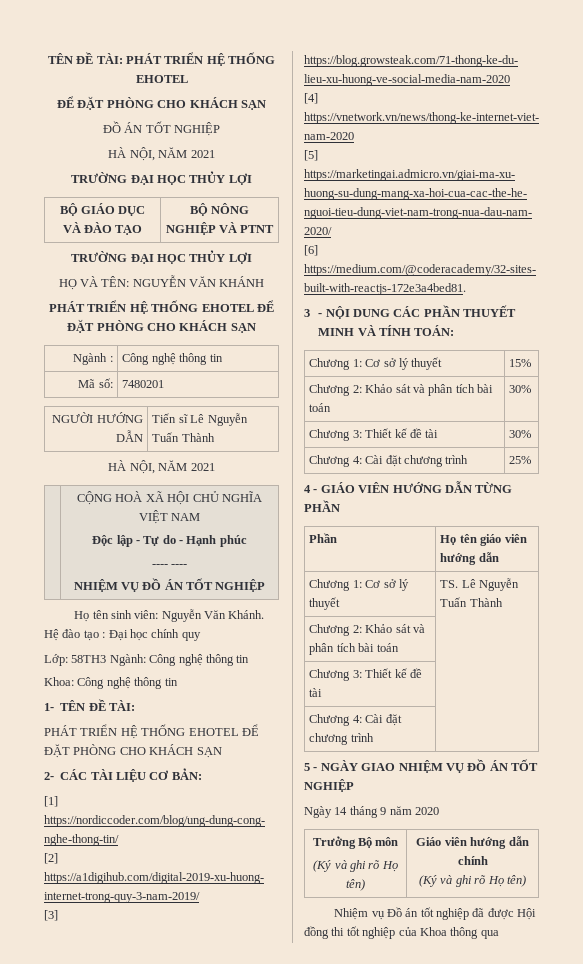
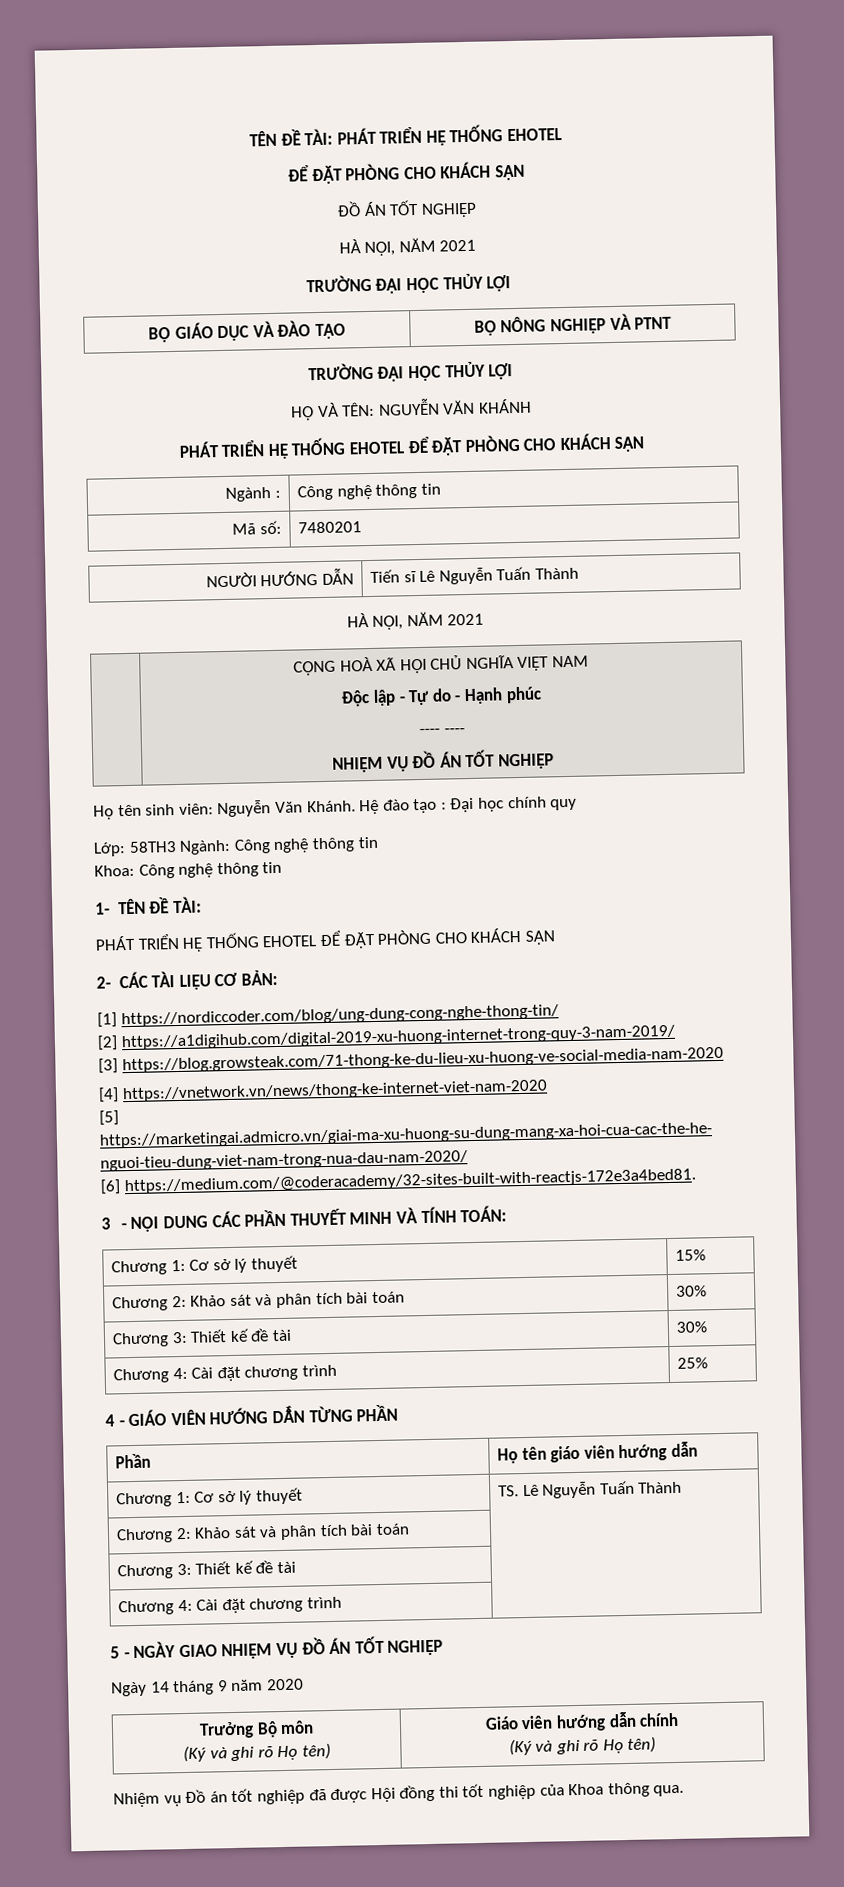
- Nhiệm vụ Đồ án tốt nghiệp đã được Hội đồng thi tốt nghiệp của Khoa thông qua
+ Nhiệm vụ Đồ án tốt nghiệp đã được Hội đồng thi tốt nghiệp của Khoa thông qua.

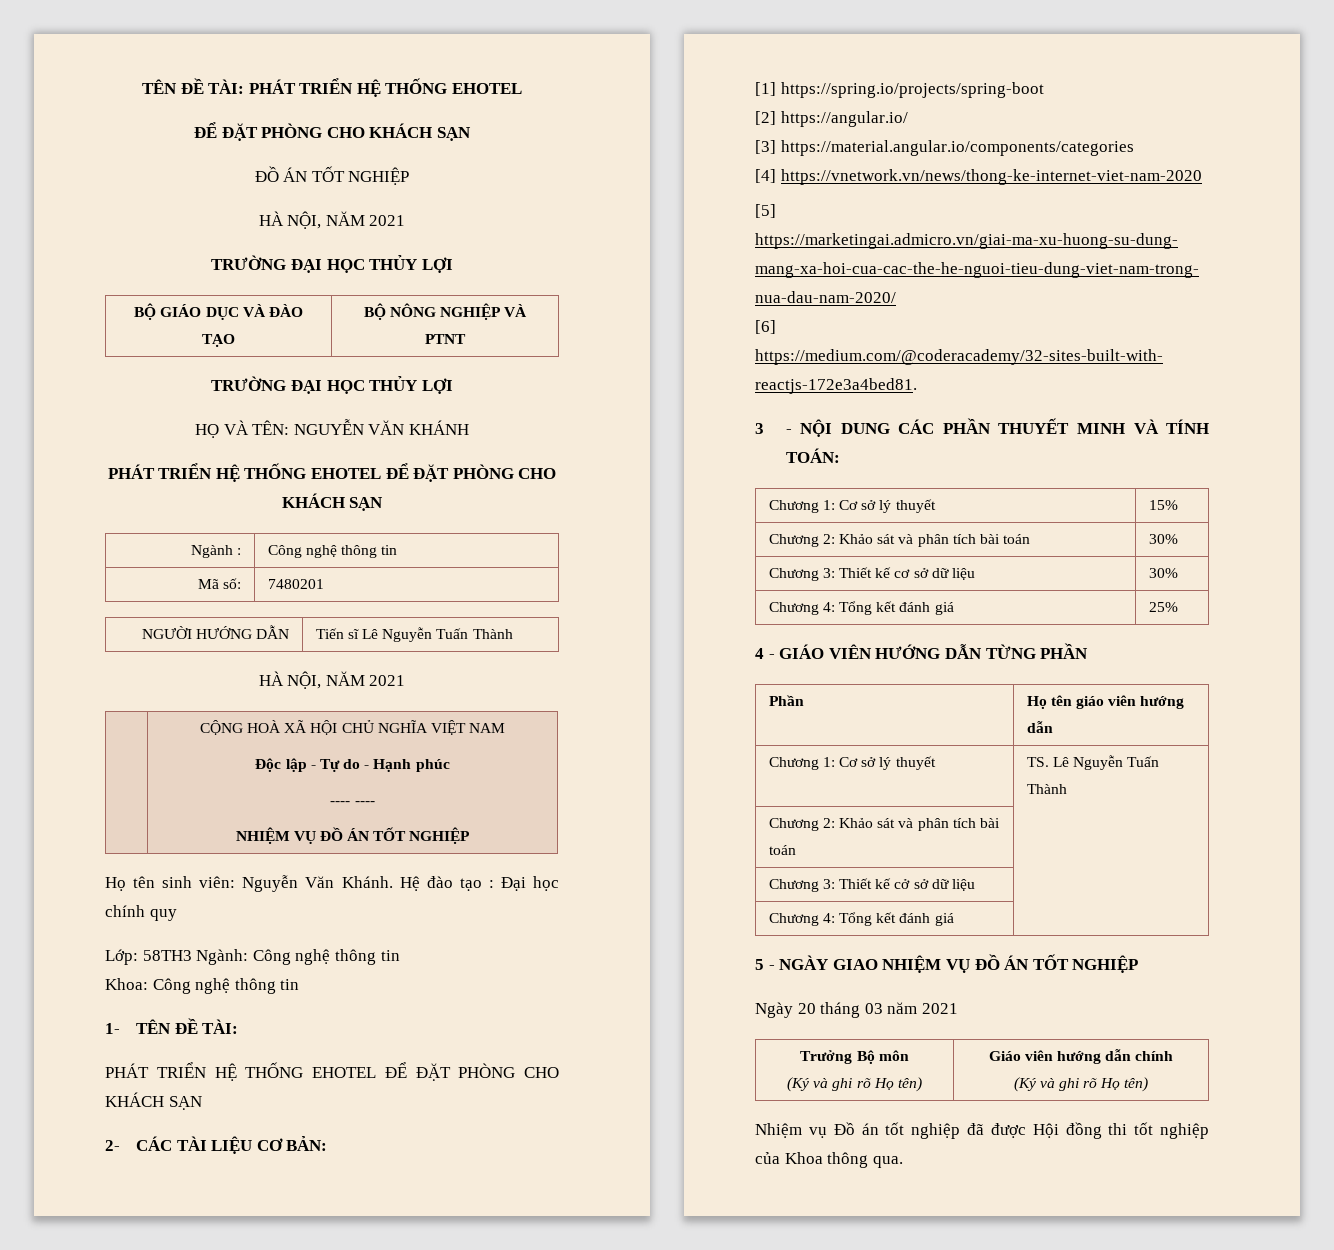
- [1] https://nordiccoder.com/blog/ung-dung-cong-nghe-thong-tin/
+ [1] https://spring.io/projects/spring-boot
- [2] https://a1digihub.com/digital-2019-xu-huong-internet-trong-quy-3-nam-2019/
+ [2] https://angular.io/
- [3] https://blog.growsteak.com/71-thong-ke-du-lieu-xu-huong-ve-social-media-nam-2020
+ [3] https://material.angular.io/components/categories
- Chương 3: Thiết kế đề tài | 30%
+ Chương 3: Thiết kế cơ sở dữ liệu | 30%
- Chương 4: Cài đặt chương trình | 25%
+ Chương 4: Tổng kết đánh giá | 25%
  Chương 1: Cơ sở lý thuyết | TS. Lê Nguyễn Tuấn Thành
  Chương 2: Khảo sát và phân tích bài toán |
- Chương 3: Thiết kế đề tài |
- Chương 4: Cài đặt chương trình |
+ Chương 3: Thiết kế cở sở dữ liệu |
+ Chương 4: Tổng kết đánh giá |
- Ngày 14 tháng 9 năm 2020
+ Ngày 20 tháng 03 năm 2021

